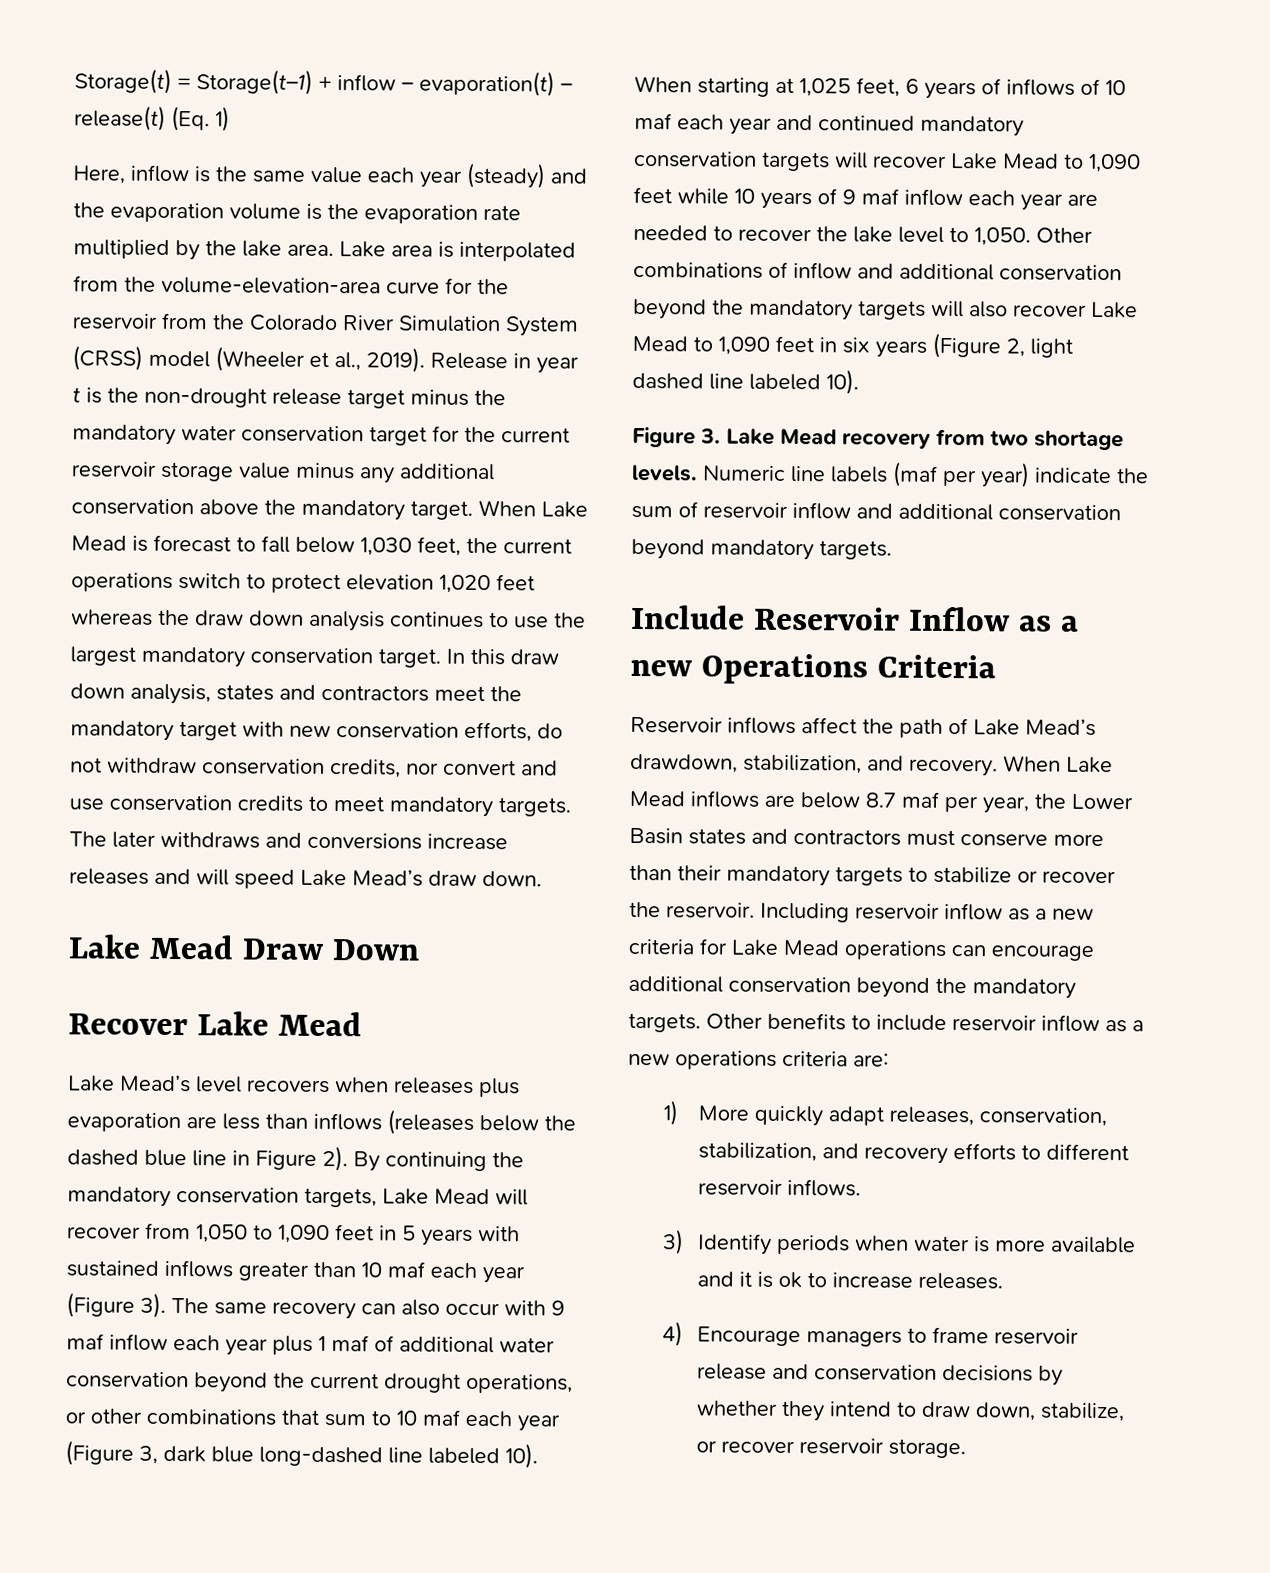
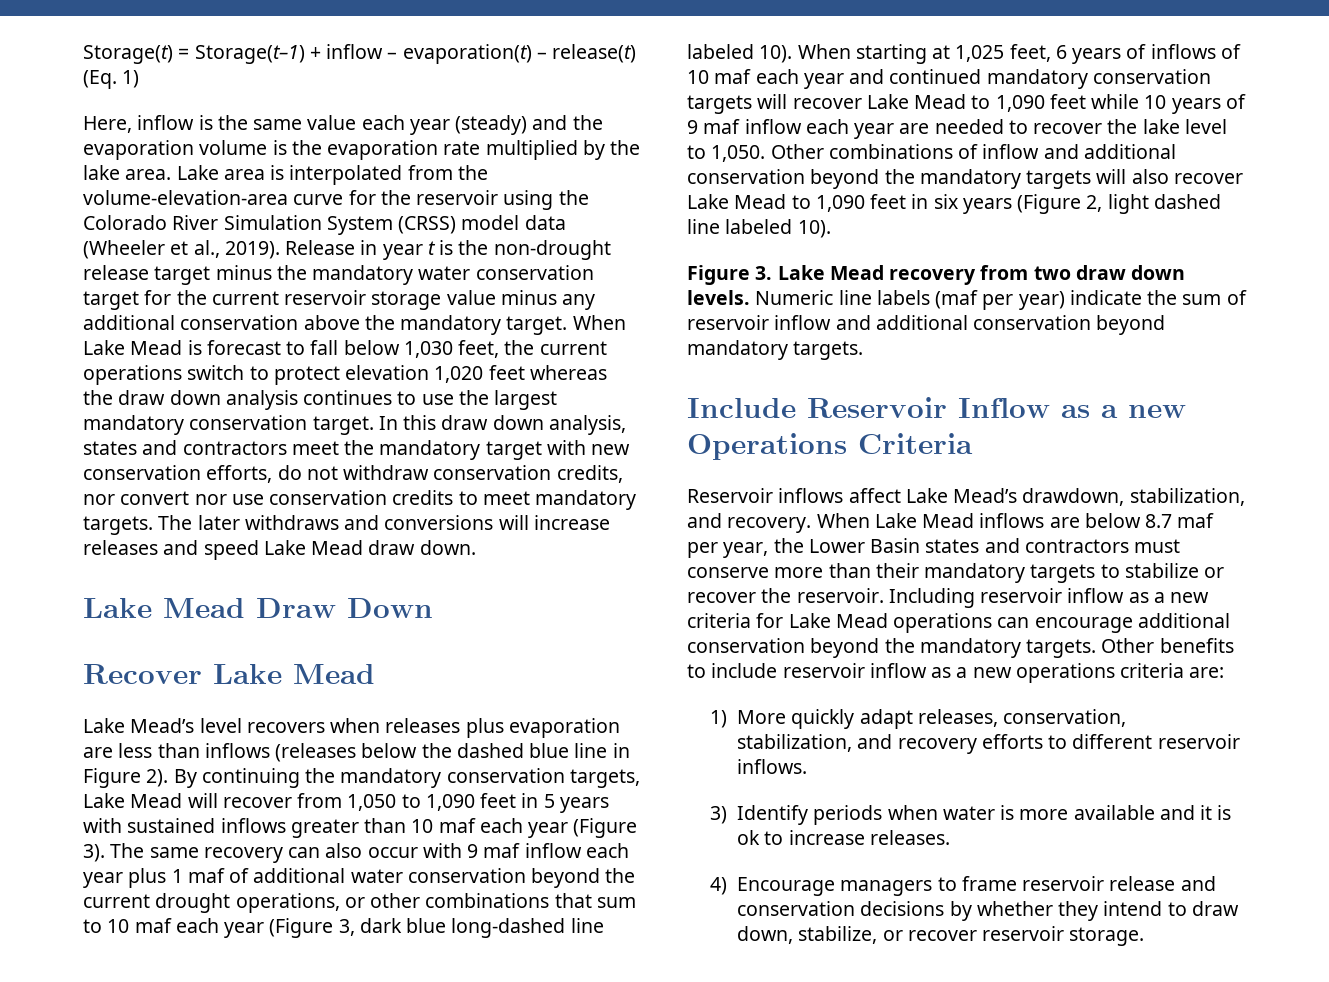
- Lake area is interpolated from the volume-elevation-area curve for the reservoir from the Colorado River Simulation System (CRSS) model (Wheeler et al., 2019).
+ Lake area is interpolated from the volume-elevation-area curve for the reservoir using the Colorado River Simulation System (CRSS) model data (Wheeler et al., 2019).
- In this draw down analysis, states and contractors meet the mandatory target with new conservation efforts, do not withdraw conservation credits, nor convert and use conservation credits to meet mandatory targets.
+ In this draw down analysis, states and contractors meet the mandatory target with new conservation efforts, do not withdraw conservation credits, nor convert nor use conservation credits to meet mandatory targets.
- The later withdraws and conversions increase releases and will speed Lake Mead’s draw down.
+ The later withdraws and conversions will increase releases and speed Lake Mead draw down.
- Figure 3. Lake Mead recovery from two shortage levels.
+ Figure 3. Lake Mead recovery from two draw down levels.
- Reservoir inflows affect the path of Lake Mead’s drawdown, stabilization, and recovery.
+ Reservoir inflows affect Lake Mead’s drawdown, stabilization, and recovery.

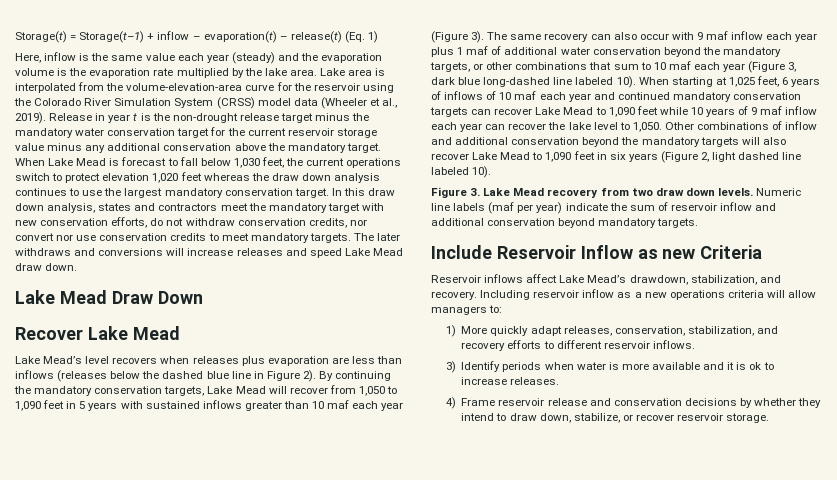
- The same recovery can also occur with 9 maf inflow each year plus 1 maf of additional water conservation beyond the current drought operations, or other combinations that sum to 10 maf each year (Figure 3, dark blue long-dashed line labeled 10).
+ The same recovery can also occur with 9 maf inflow each year plus 1 maf of additional water conservation beyond the mandatory targets, or other combinations that sum to 10 maf each year (Figure 3, dark blue long-dashed line labeled 10).
- When starting at 1,025 feet, 6 years of inflows of 10 maf each year and continued mandatory conservation targets will recover Lake Mead to 1,090 feet while 10 years of 9 maf inflow each year are needed to recover the lake level to 1,050.
+ When starting at 1,025 feet, 6 years of inflows of 10 maf each year and continued mandatory conservation targets can recover Lake Mead to 1,090 feet while 10 years of 9 maf inflow each year can recover the lake level to 1,050.
- Include Reservoir Inflow as a new Operations Criteria
+ Include Reservoir Inflow as new Criteria
- When Lake Mead inflows are below 8.7 maf per year, the Lower Basin states and contractors must conserve more than their mandatory targets to stabilize or recover the reservoir.
- Including reservoir inflow as a new criteria for Lake Mead operations can encourage additional conservation beyond the mandatory targets. Other benefits to include reservoir inflow as a new operations criteria are:
+ Including reservoir inflow as a new operations criteria will allow managers to:
- 4) Encourage managers to frame reservoir release and conservation decisions by whether they intend to draw down, stabilize, or recover reservoir storage.
+ 4) Frame reservoir release and conservation decisions by whether they intend to draw down, stabilize, or recover reservoir storage.

